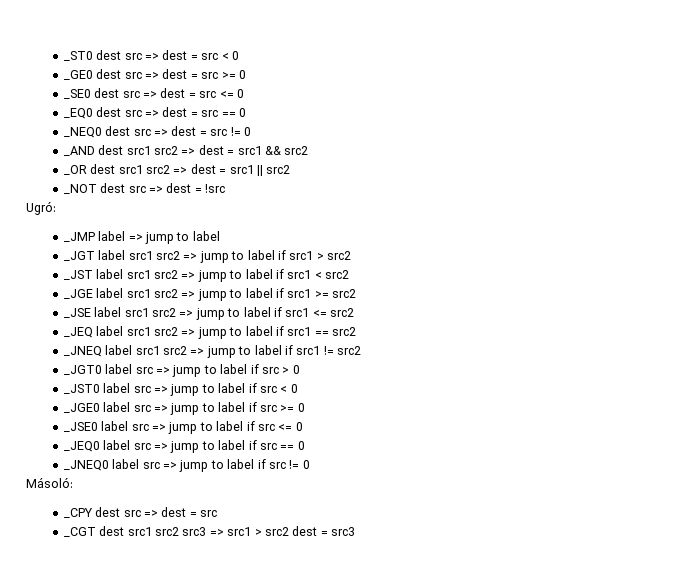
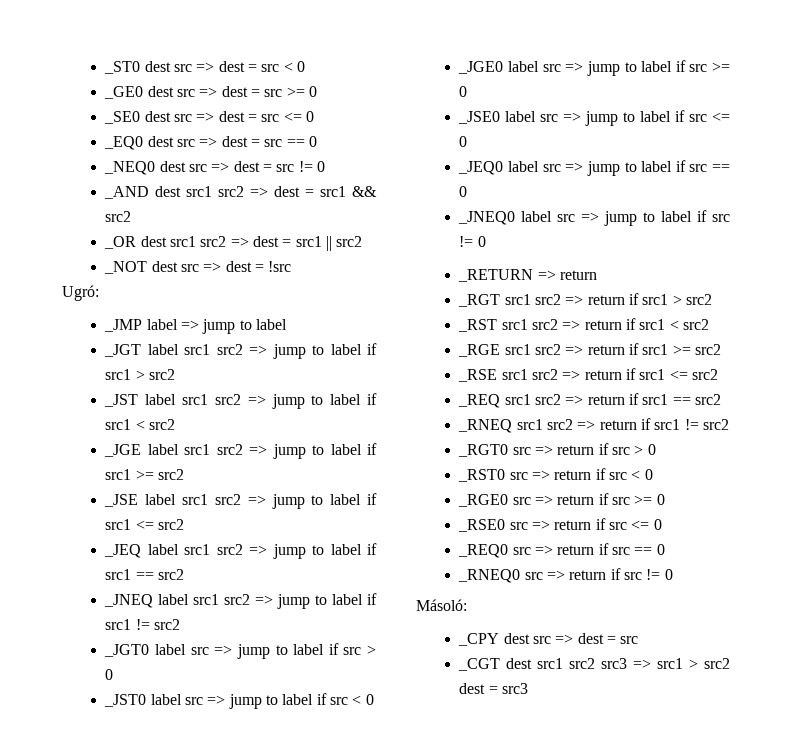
+ _RETURN => return
+ _RGT src1 src2 => return if src1 > src2
+ _RST src1 src2 => return if src1 < src2
+ _RGE src1 src2 => return if src1 >= src2
+ _RSE src1 src2 => return if src1 <= src2
+ _REQ src1 src2 => return if src1 == src2
+ _RNEQ src1 src2 => return if src1 != src2
+ _RGT0 src => return if src > 0
+ _RST0 src => return if src < 0
+ _RGE0 src => return if src >= 0
+ _RSE0 src => return if src <= 0
+ _REQ0 src => return if src == 0
+ _RNEQ0 src => return if src != 0

